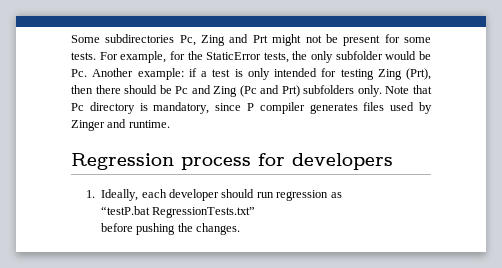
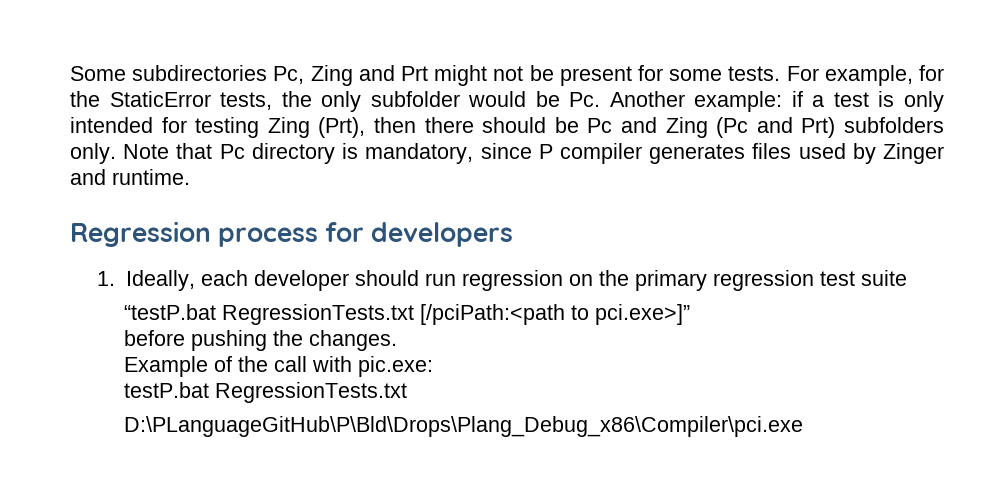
- 1. Ideally, each developer should run regression as
- “testP.bat RegressionTests.txt”
+ 1. Ideally, each developer should run regression on the primary regression test suite
+ “testP.bat RegressionTests.txt [/pciPath:<path to pci.exe>]”
  before pushing the changes.
+ Example of the call with pic.exe:
+ testP.bat RegressionTests.txt
+ D:\PLanguageGitHub\P\Bld\Drops\Plang_Debug_x86\Compiler\pci.exe

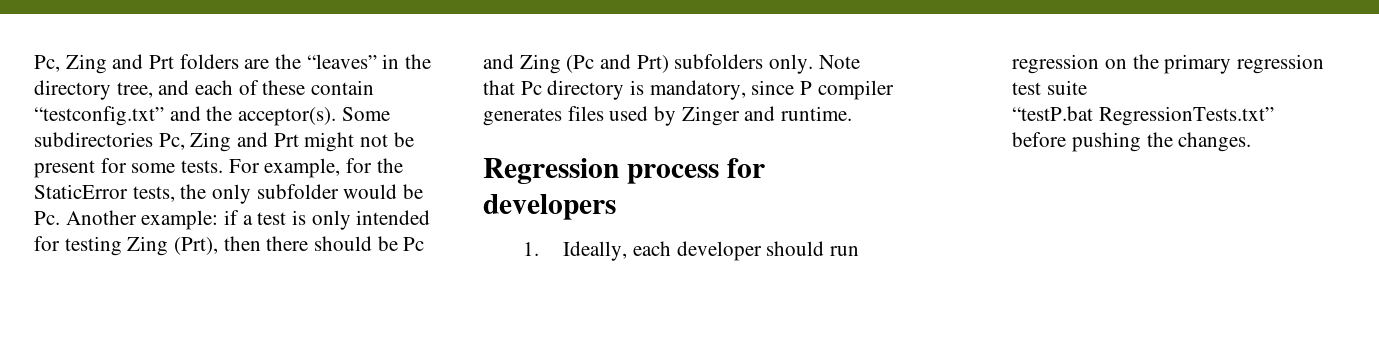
+ Pc, Zing and Prt folders are the “leaves” in the directory tree, and each of these contain “testconfig.txt” and the acceptor(s).
- “testP.bat RegressionTests.txt [/pciPath:<path to pci.exe>]”
+ “testP.bat RegressionTests.txt”
- Example of the call with pic.exe:
- testP.bat RegressionTests.txt
- D:\PLanguageGitHub\P\Bld\Drops\Plang_Debug_x86\Compiler\pci.exe

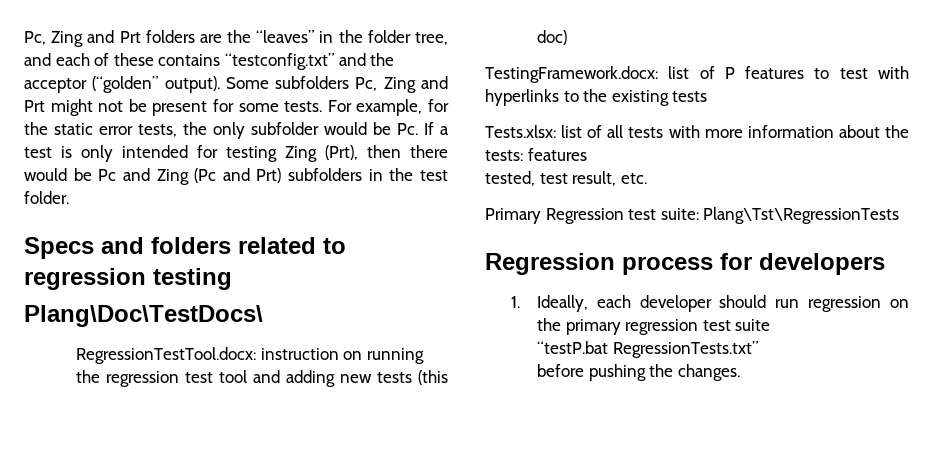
- Pc, Zing and Prt folders are the “leaves” in the directory tree, and each of these contain “testconfig.txt” and the acceptor(s). Some subdirectories Pc, Zing and Prt might not be present for some tests.
+ Pc, Zing and Prt folders are the “leaves” in the folder tree, and each of these contains “testconfig.txt” and the acceptor (“golden” output). Some subfolders Pc, Zing and Prt might not be present for some tests.
- For example, for the StaticError tests, the only subfolder would be Pc. Another example: if a test is only intended for testing Zing (Prt), then there should be Pc and Zing (Pc and Prt) subfolders only. Note that Pc directory is mandatory, since P compiler generates files used by Zinger and runtime.
+ For example, for the static error tests, the only subfolder would be Pc. If a test is only intended for testing Zing (Prt), then there would be Pc and Zing (Pc and Prt) subfolders in the test folder.
+ Specs and folders related to regression testing
+ Plang\Doc\TestDocs\
+ RegressionTestTool.docx: instruction on running the regression test tool and adding new tests (this doc)
+ TestingFramework.docx: list of P features to test with hyperlinks to the existing tests
+ Tests.xlsx: list of all tests with more information about the tests: features
+ tested, test result, etc.
+ Primary Regression test suite: Plang\Tst\RegressionTests

